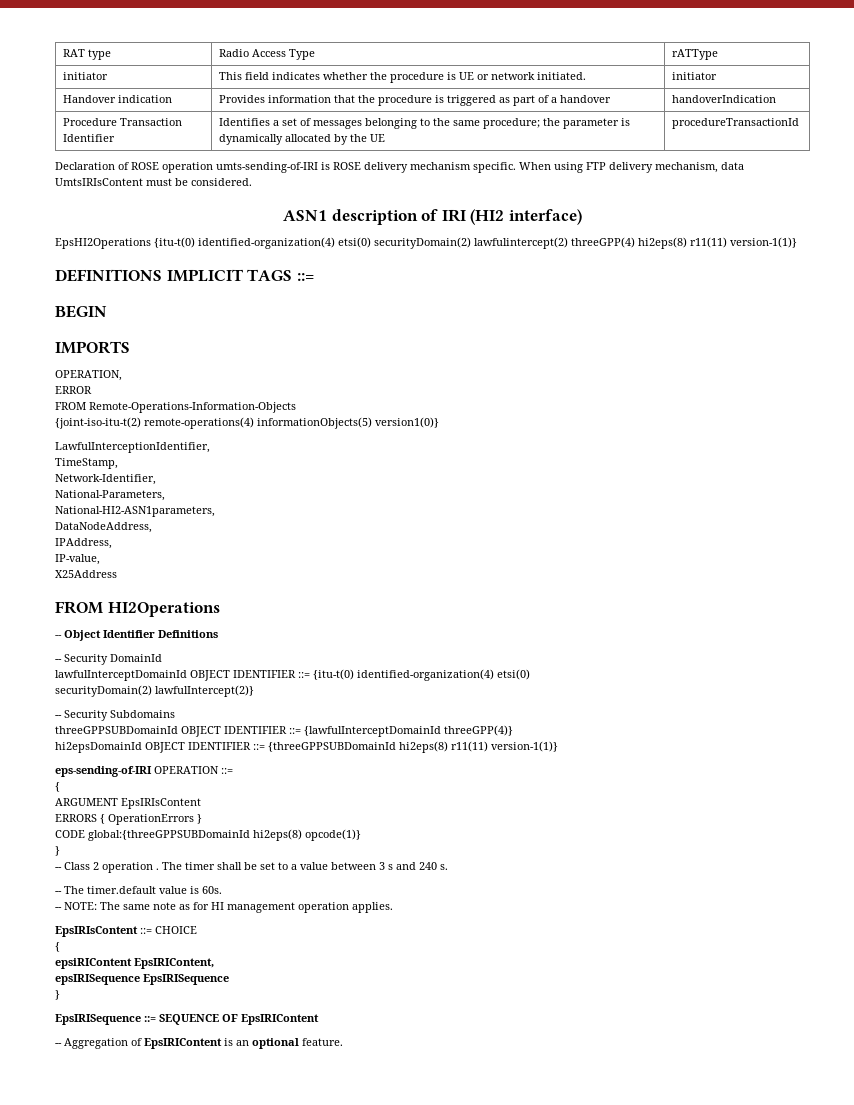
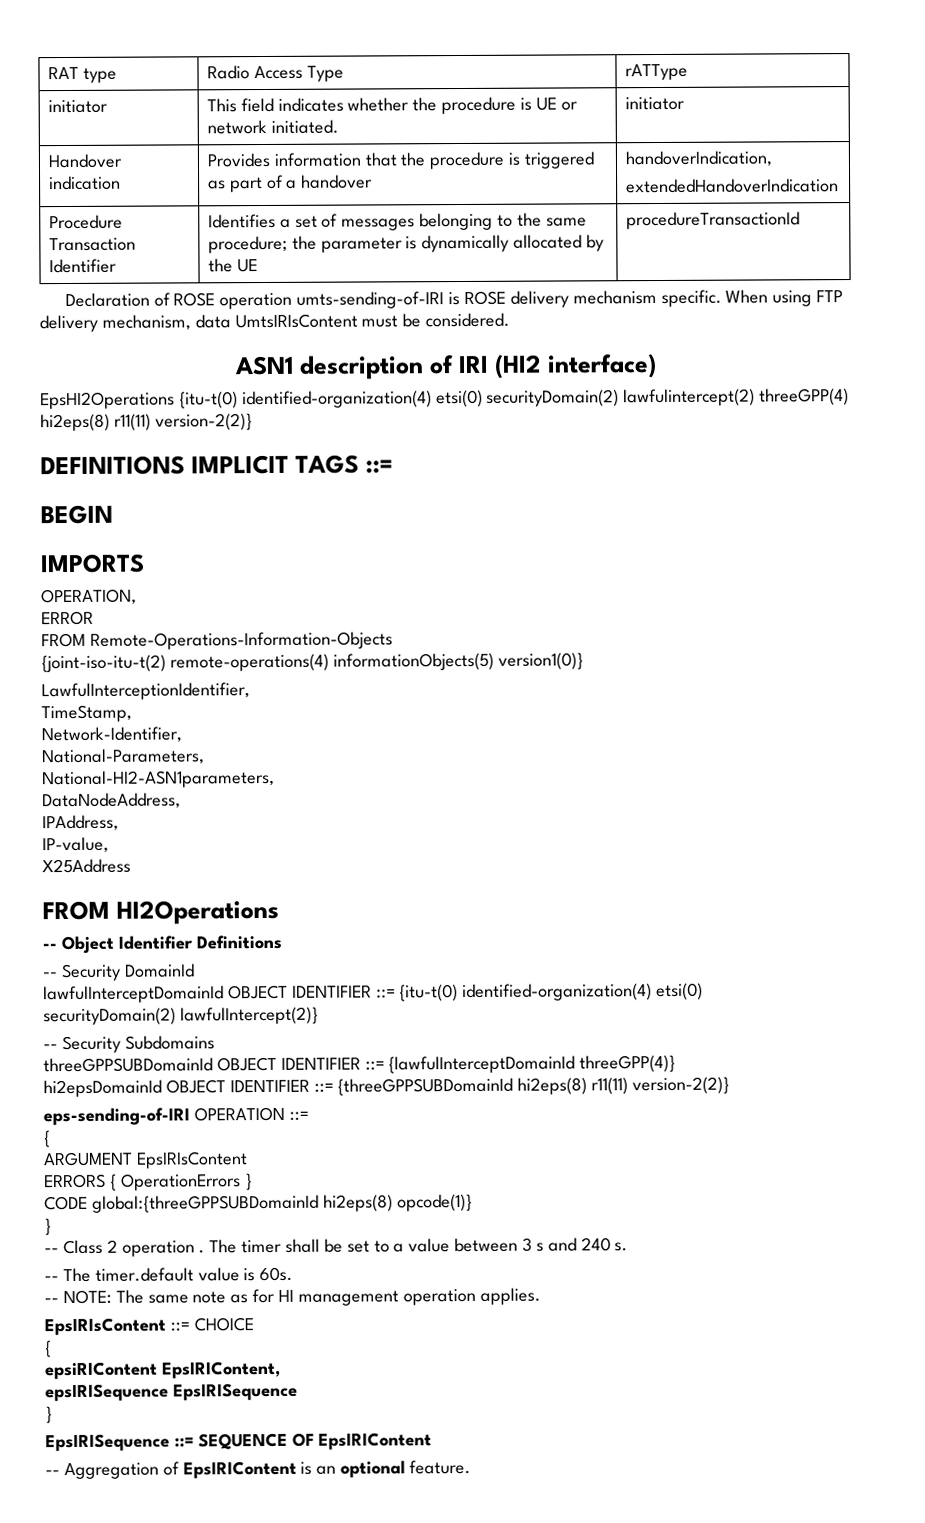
- Handover indication | Provides information that the procedure is triggered as part of a handover | handoverIndication
+ Handover indication | Provides information that the procedure is triggered as part of a handover | handoverIndication,
+ extendedHandoverIndication
- EpsHI2Operations {itu-t(0) identified-organization(4) etsi(0) securityDomain(2) lawfulintercept(2) threeGPP(4) hi2eps(8) r11(11) version-1(1)}
+ EpsHI2Operations {itu-t(0) identified-organization(4) etsi(0) securityDomain(2) lawfulintercept(2) threeGPP(4) hi2eps(8) r11(11) version-2(2)}
- hi2epsDomainId OBJECT IDENTIFIER ::= {threeGPPSUBDomainId hi2eps(8) r11(11) version-1(1)}
+ hi2epsDomainId OBJECT IDENTIFIER ::= {threeGPPSUBDomainId hi2eps(8) r11(11) version-2(2)}

